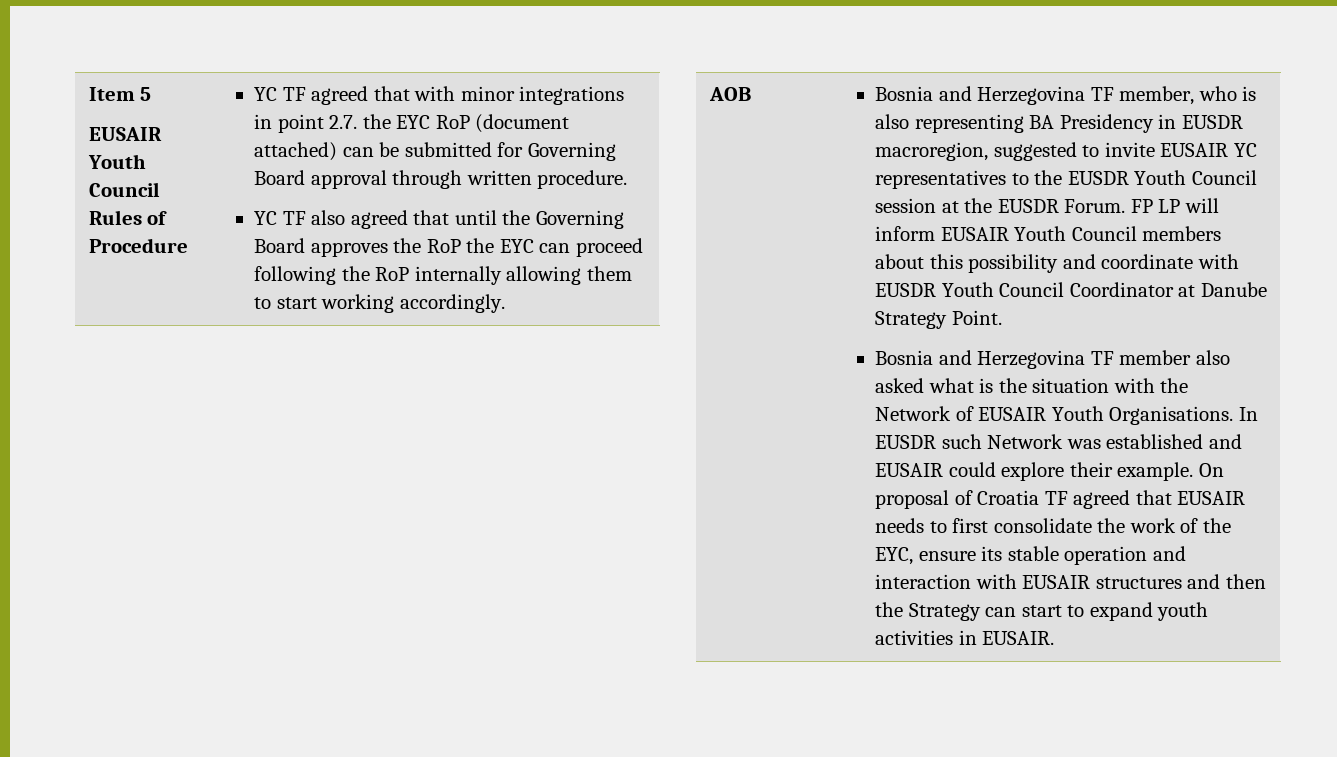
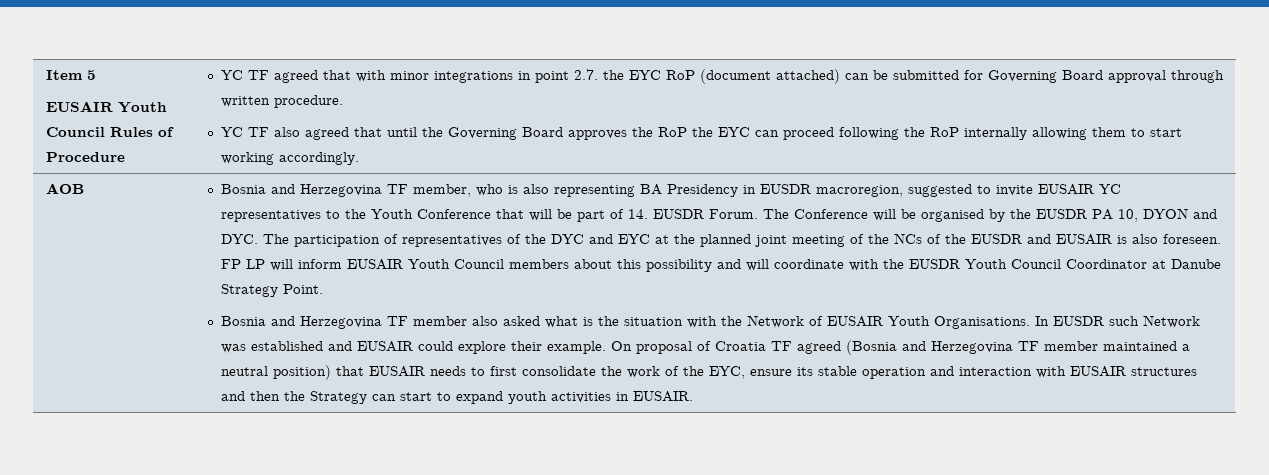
- Bosnia and Herzegovina TF member, who is also representing BA Presidency in EUSDR macroregion, suggested to invite EUSAIR YC representatives to the EUSDR Youth Council session at the EUSDR Forum.
+ Bosnia and Herzegovina TF member, who is also representing BA Presidency in EUSDR macroregion, suggested to invite EUSAIR YC representatives to the Youth Conference that will be part of 14. EUSDR Forum. The Conference will be organised by the EUSDR PA 10, DYON and DYC. The participation of representatives of the DYC and EYC at the planned joint meeting of the NCs of the EUSDR and EUSAIR is also foreseen.
- FP LP will inform EUSAIR Youth Council members about this possibility and coordinate with EUSDR Youth Council Coordinator at Danube Strategy Point.
+ FP LP will inform EUSAIR Youth Council members about this possibility and will coordinate with the EUSDR Youth Council Coordinator at Danube Strategy Point.
- On proposal of Croatia TF agreed that EUSAIR needs to first consolidate the work of the EYC, ensure its stable operation and interaction with EUSAIR structures and then the Strategy can start to expand youth activities in EUSAIR.
+ On proposal of Croatia TF agreed (Bosnia and Herzegovina TF member maintained a neutral position) that EUSAIR needs to first consolidate the work of the EYC, ensure its stable operation and interaction with EUSAIR structures and then the Strategy can start to expand youth activities in EUSAIR.

